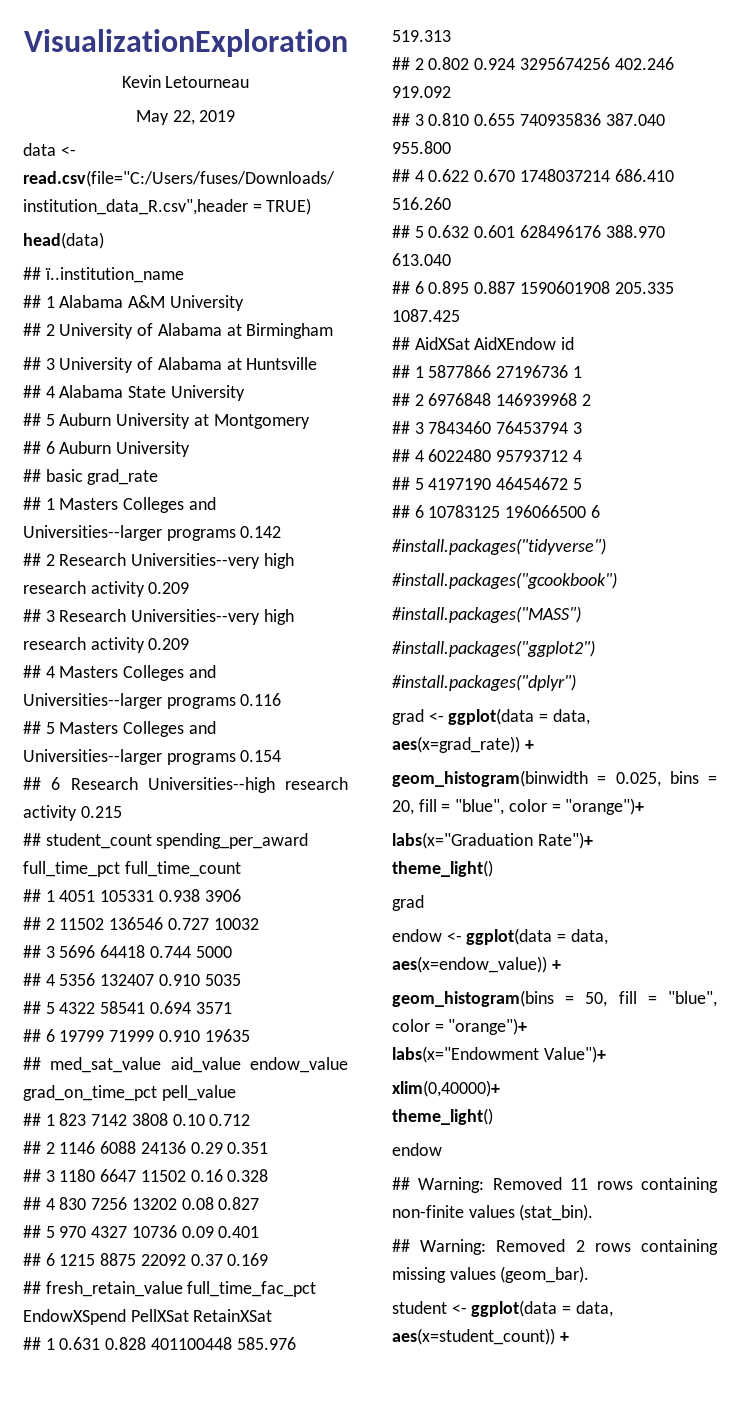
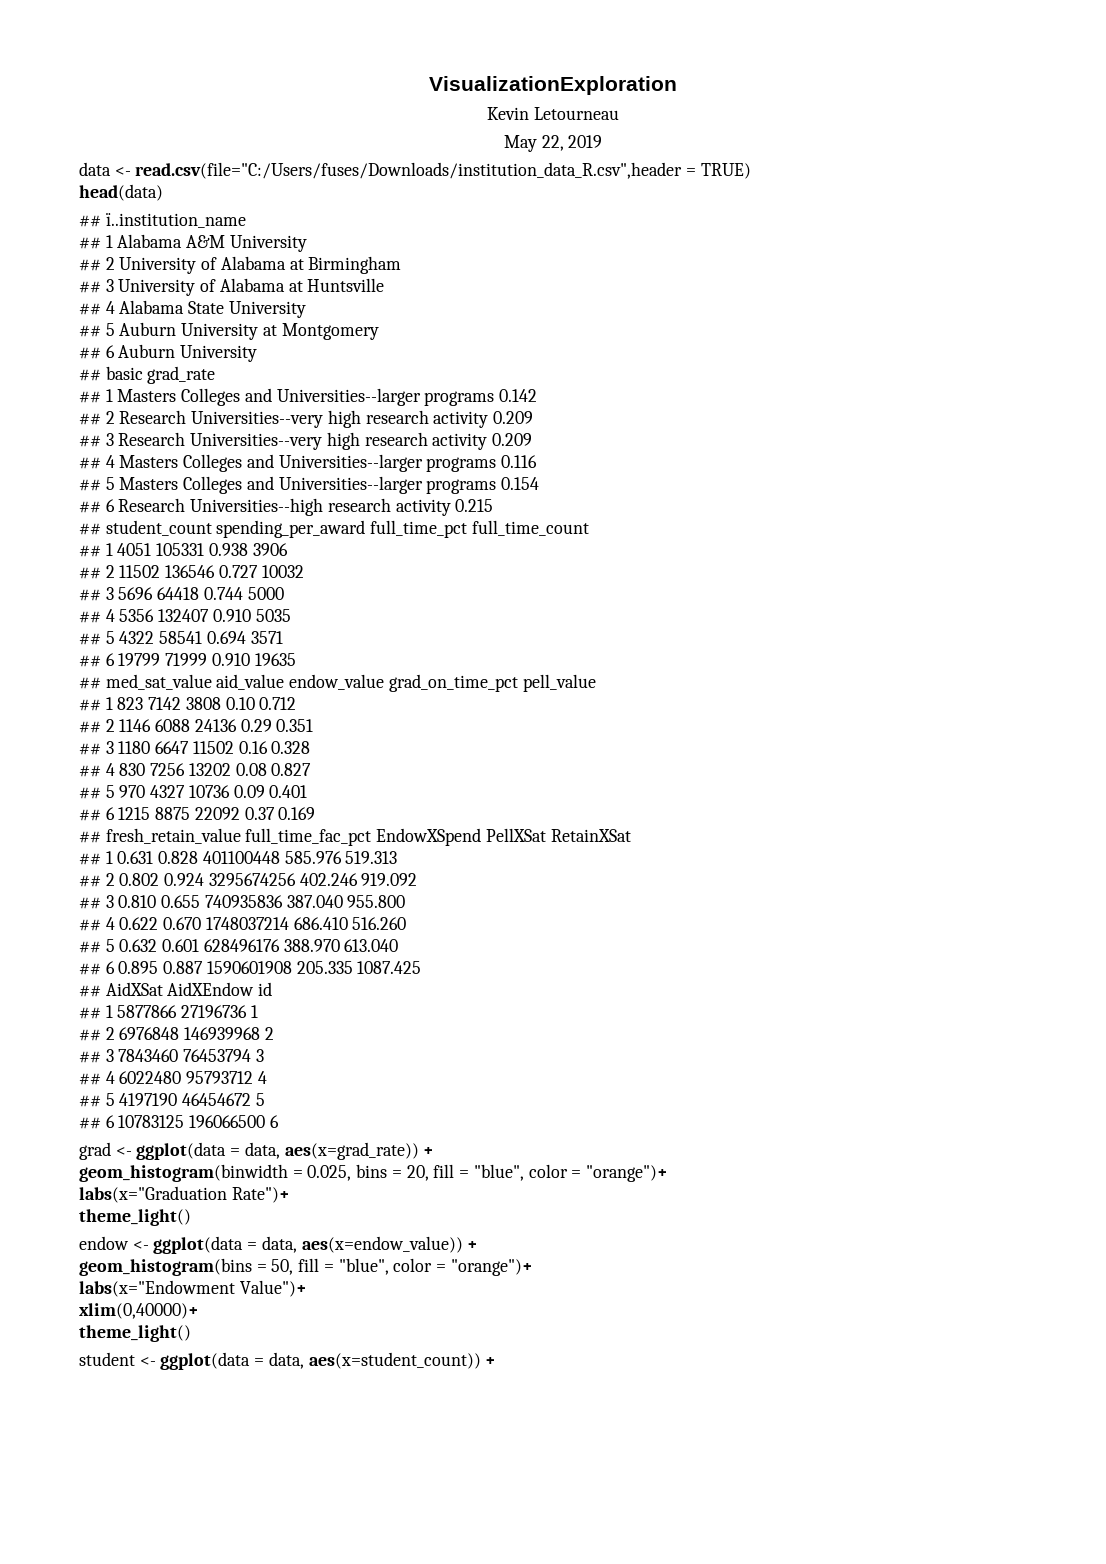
- #install.packages("tidyverse")
- #install.packages("gcookbook")
- #install.packages("MASS")
- #install.packages("ggplot2")
- #install.packages("dplyr")
  labs(x="Graduation Rate")+
  theme_light()
- grad
  xlim(0,40000)+
  theme_light()
- endow
- ## Warning: Removed 11 rows containing non-finite values (stat_bin).
- ## Warning: Removed 2 rows containing missing values (geom_bar).

